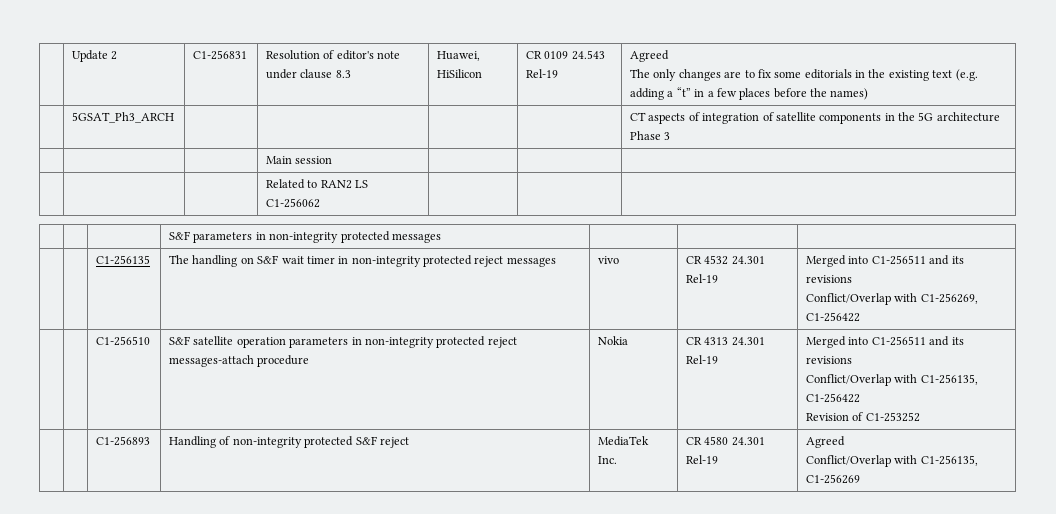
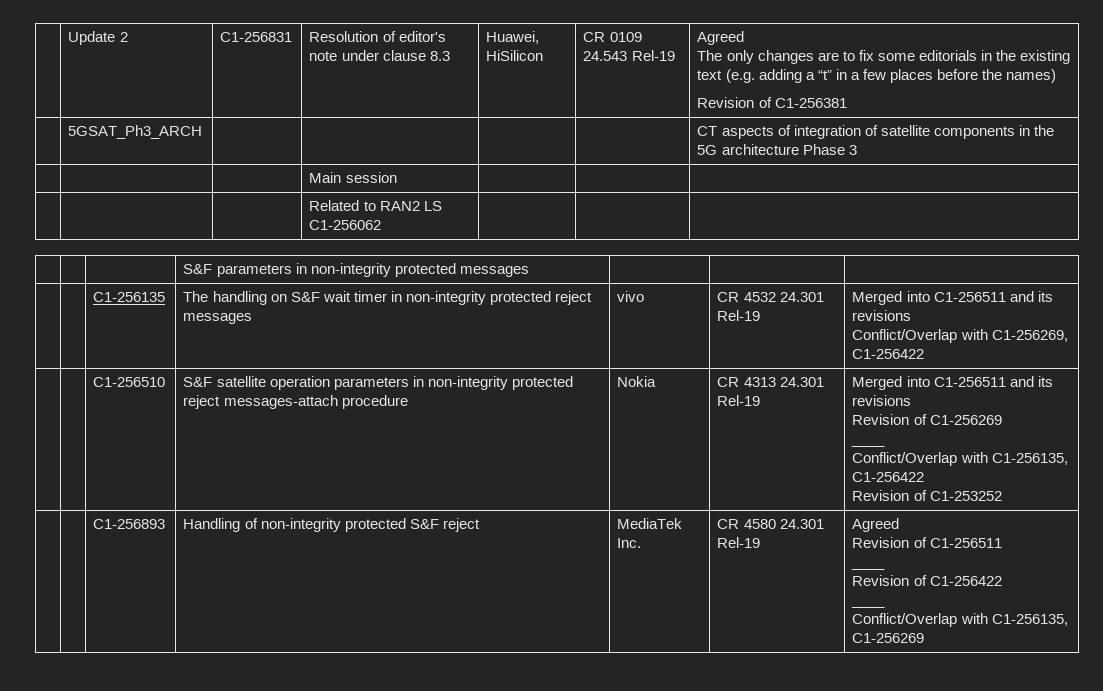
+ Revision of C1-256381
  | | C1-256510 | S&F satellite operation parameters in non-integrity protected reject messages-attach procedure | Nokia | CR 4313 24.301 Rel-19 | Merged into C1-256511 and its revisions
+ Revision of C1-256269
+ ____
  | | C1-256893 | Handling of non-integrity protected S&F reject | MediaTek Inc. | CR 4580 24.301 Rel-19 | Agreed
+ Revision of C1-256511
+ ____
+ Revision of C1-256422
+ ____

